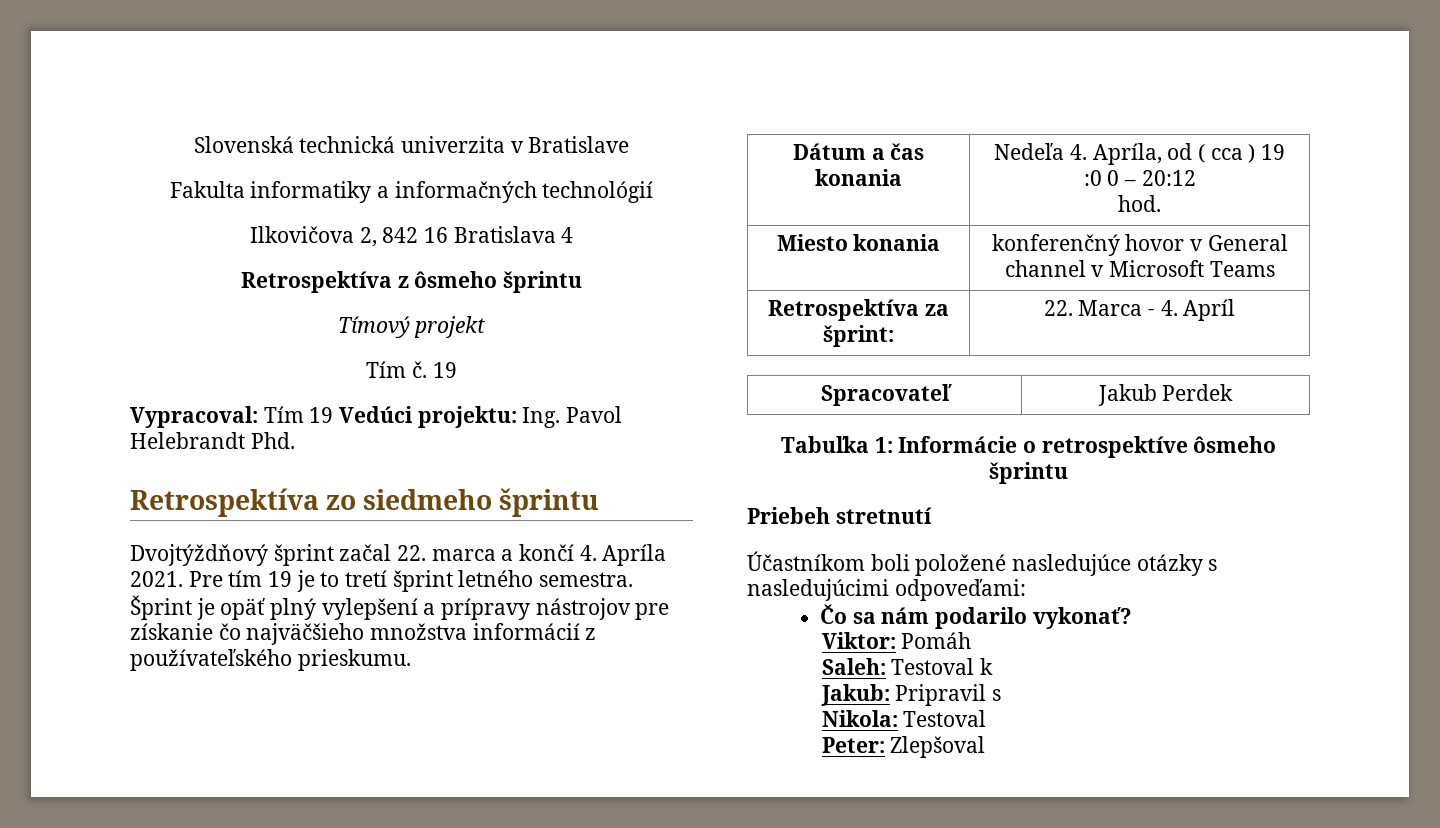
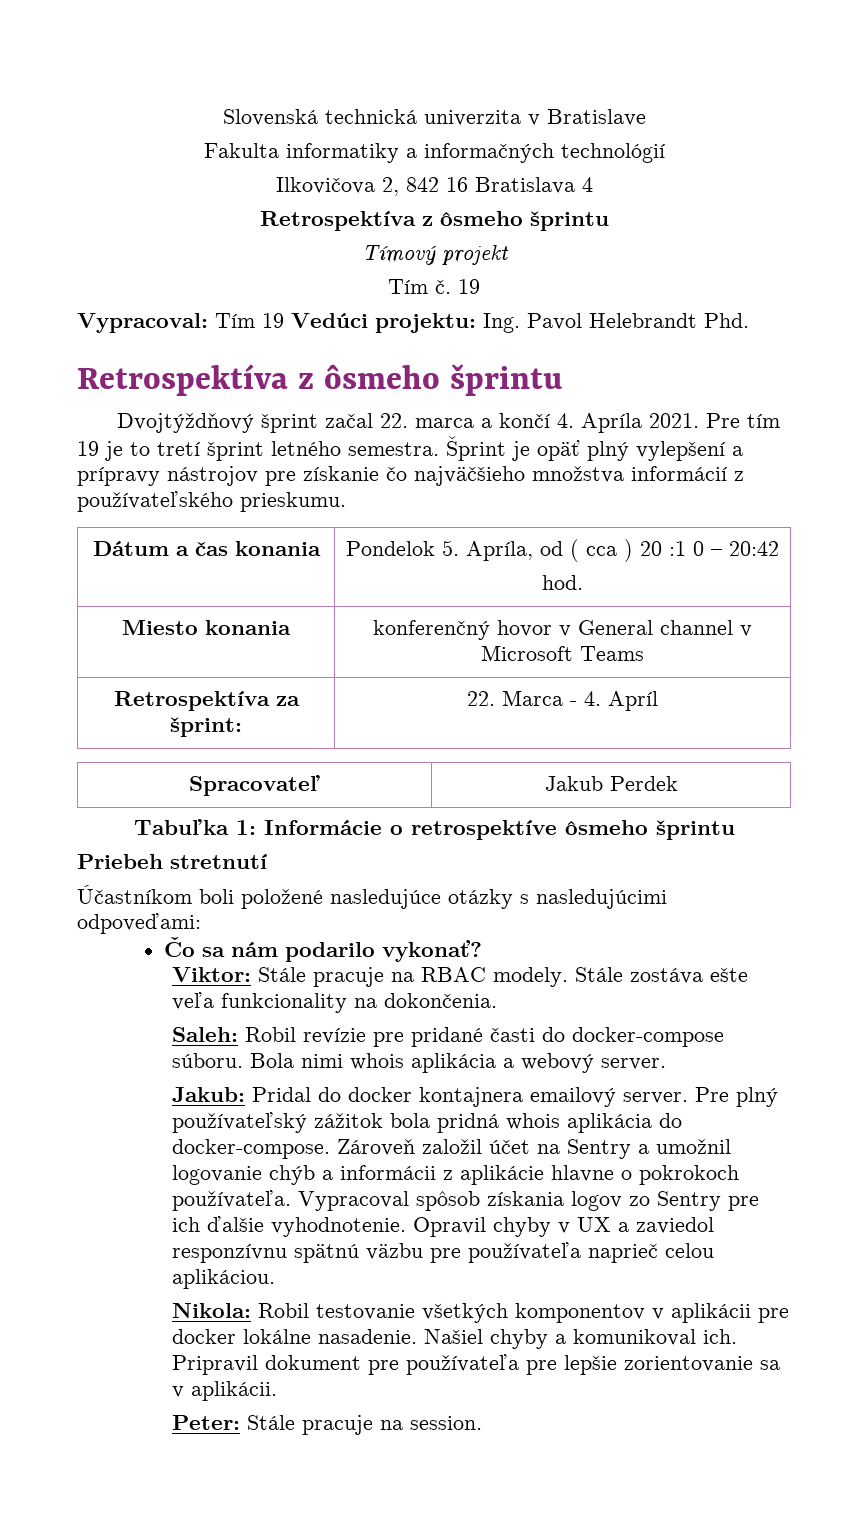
  Vypracoval: Tím 19 Vedúci projektu: Ing. Pavol Helebrandt Phd.
- Retrospektíva zo siedmeho šprintu
+ Retrospektíva z ôsmeho šprintu
- Dátum a čas konania | Nedeľa 4. Apríla, od ( cca ) 19 :0 0 – 20:12
+ Dátum a čas konania | Pondelok 5. Apríla, od ( cca ) 20 :1 0 – 20:42
- Viktor: Pomáh
- Saleh: Testoval k
- Jakub: Pripravil s
- Nikola: Testoval
- Peter: Zlepšoval
+ Viktor: Stále pracuje na RBAC modely. Stále zostáva ešte veľa funkcionality na dokončenia.
+ Saleh: Robil revízie pre pridané časti do docker-compose súboru. Bola nimi whois aplikácia a webový server.
+ Jakub: Pridal do docker kontajnera emailový server. Pre plný používateľský zážitok bola pridná whois aplikácia do docker-compose. Zároveň založil účet na Sentry a umožnil logovanie chýb a informácii z aplikácie hlavne o pokrokoch používateľa. Vypracoval spôsob získania logov zo Sentry pre ich ďalšie vyhodnotenie. Opravil chyby v UX a zaviedol responzívnu spätnú väzbu pre používateľa naprieč celou aplikáciou.
+ Nikola: Robil testovanie všetkých komponentov v aplikácii pre docker lokálne nasadenie. Našiel chyby a komunikoval ich. Pripravil dokument pre používateľa pre lepšie zorientovanie sa v aplikácii.
+ Peter: Stále pracuje na session.

